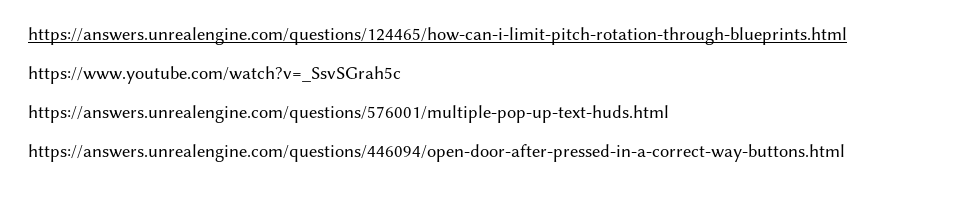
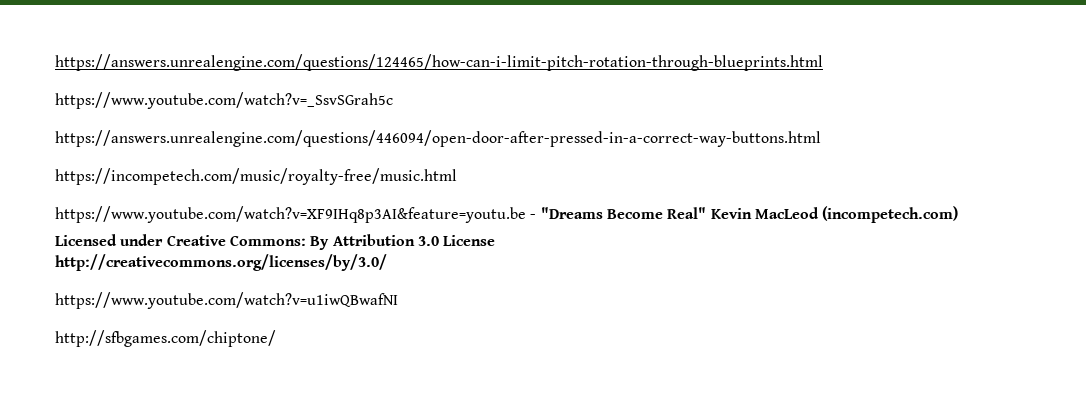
- https://answers.unrealengine.com/questions/576001/multiple-pop-up-text-huds.html
  https://answers.unrealengine.com/questions/446094/open-door-after-pressed-in-a-correct-way-buttons.html
+ https://incompetech.com/music/royalty-free/music.html
+ https://www.youtube.com/watch?v=XF9IHq8p3AI&feature=youtu.be - "Dreams Become Real" Kevin MacLeod (incompetech.com)
+ Licensed under Creative Commons: By Attribution 3.0 License
+ http://creativecommons.org/licenses/by/3.0/
+ https://www.youtube.com/watch?v=u1iwQBwafNI
+ http://sfbgames.com/chiptone/

